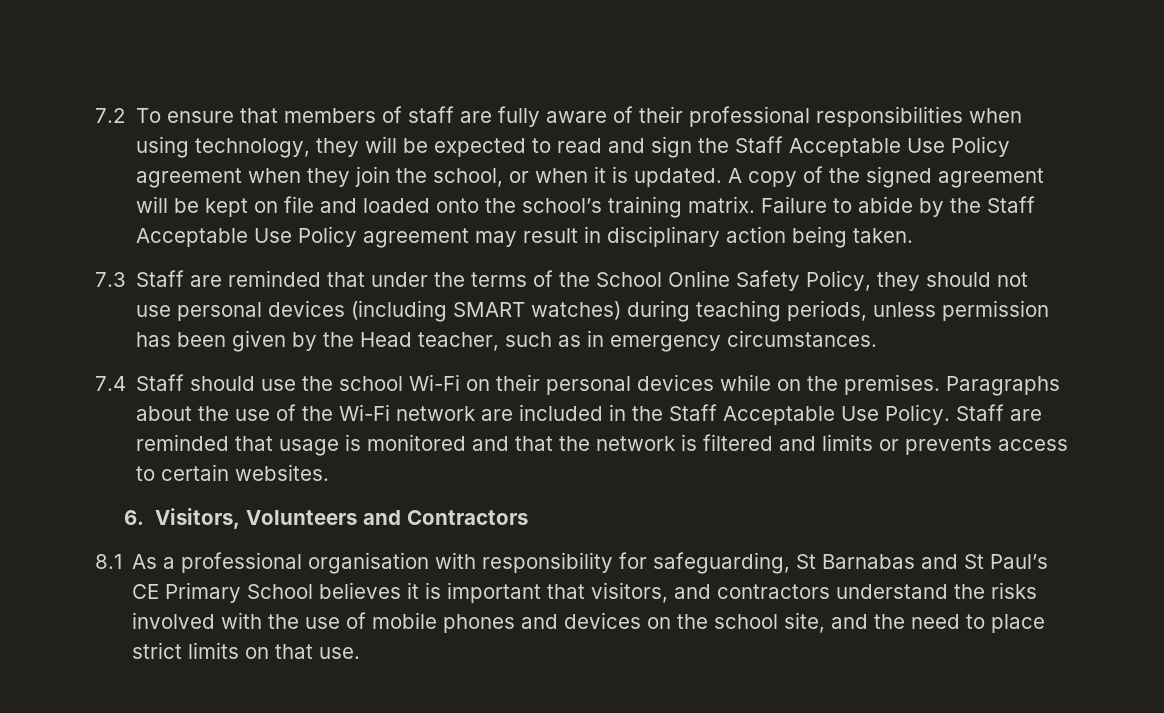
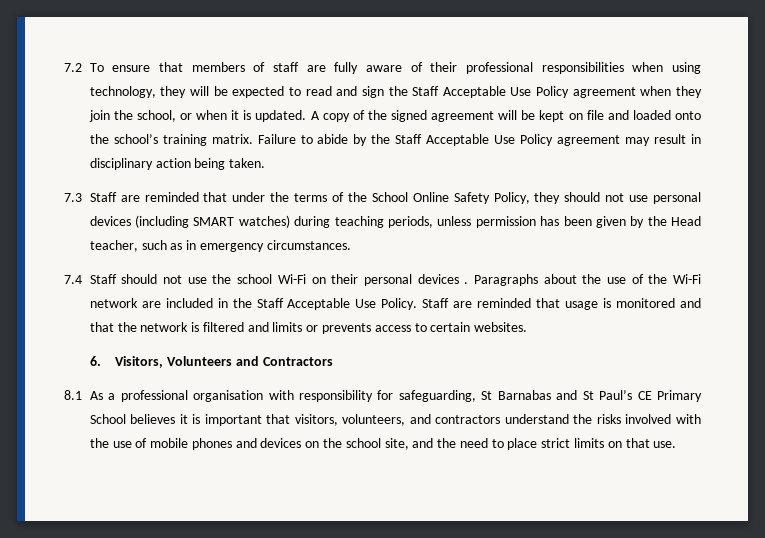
- 7.4 Staff should use the school Wi-Fi on their personal devices while on the premises.
+ 7.4 Staff should not use the school Wi-Fi on their personal devices .
- 8.1 As a professional organisation with responsibility for safeguarding, St Barnabas and St Paul’s CE Primary School believes it is important that visitors, and contractors understand the risks involved with the use of mobile phones and devices on the school site, and the need to place strict limits on that use.
+ 8.1 As a professional organisation with responsibility for safeguarding, St Barnabas and St Paul’s CE Primary School believes it is important that visitors, volunteers, and contractors understand the risks involved with the use of mobile phones and devices on the school site, and the need to place strict limits on that use.

